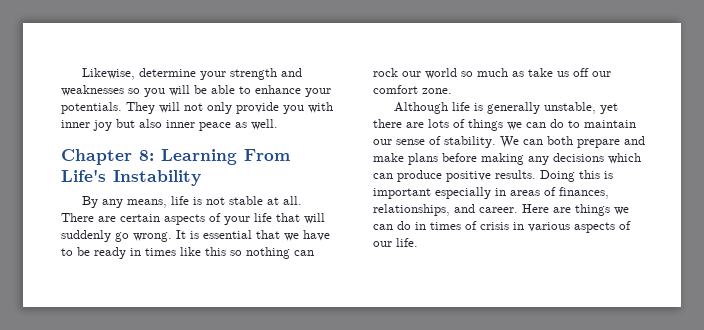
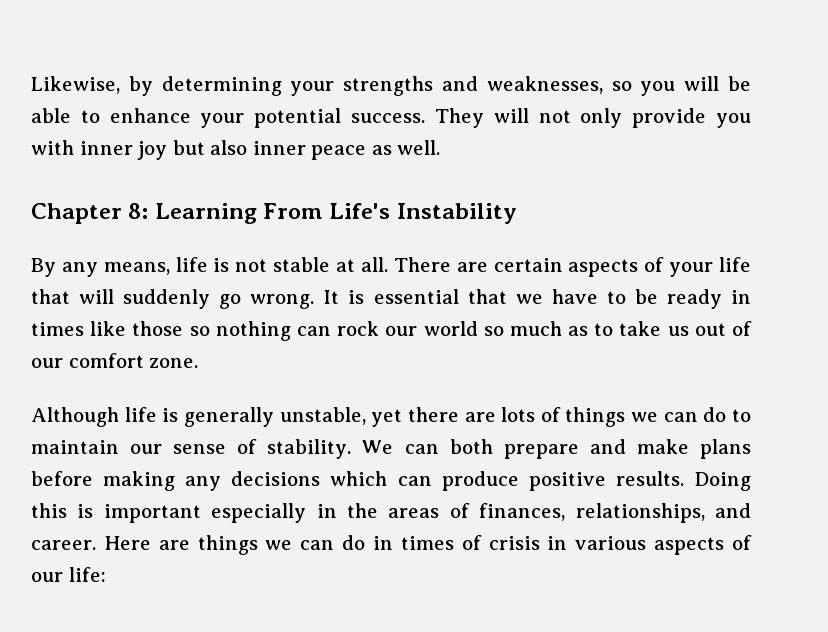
- Likewise, determine your strength and weaknesses so you will be able to enhance your potentials.
+ Likewise, by determining your strengths and weaknesses, so you will be able to enhance your potential success.
- It is essential that we have to be ready in times like this so nothing can rock our world so much as take us off our comfort zone.
+ It is essential that we have to be ready in times like those so nothing can rock our world so much as to take us out of our comfort zone.
- Doing this is important especially in areas of finances, relationships, and career.
+ Doing this is important especially in the areas of finances, relationships, and career.
- Here are things we can do in times of crisis in various aspects of our life.
+ Here are things we can do in times of crisis in various aspects of our life:

